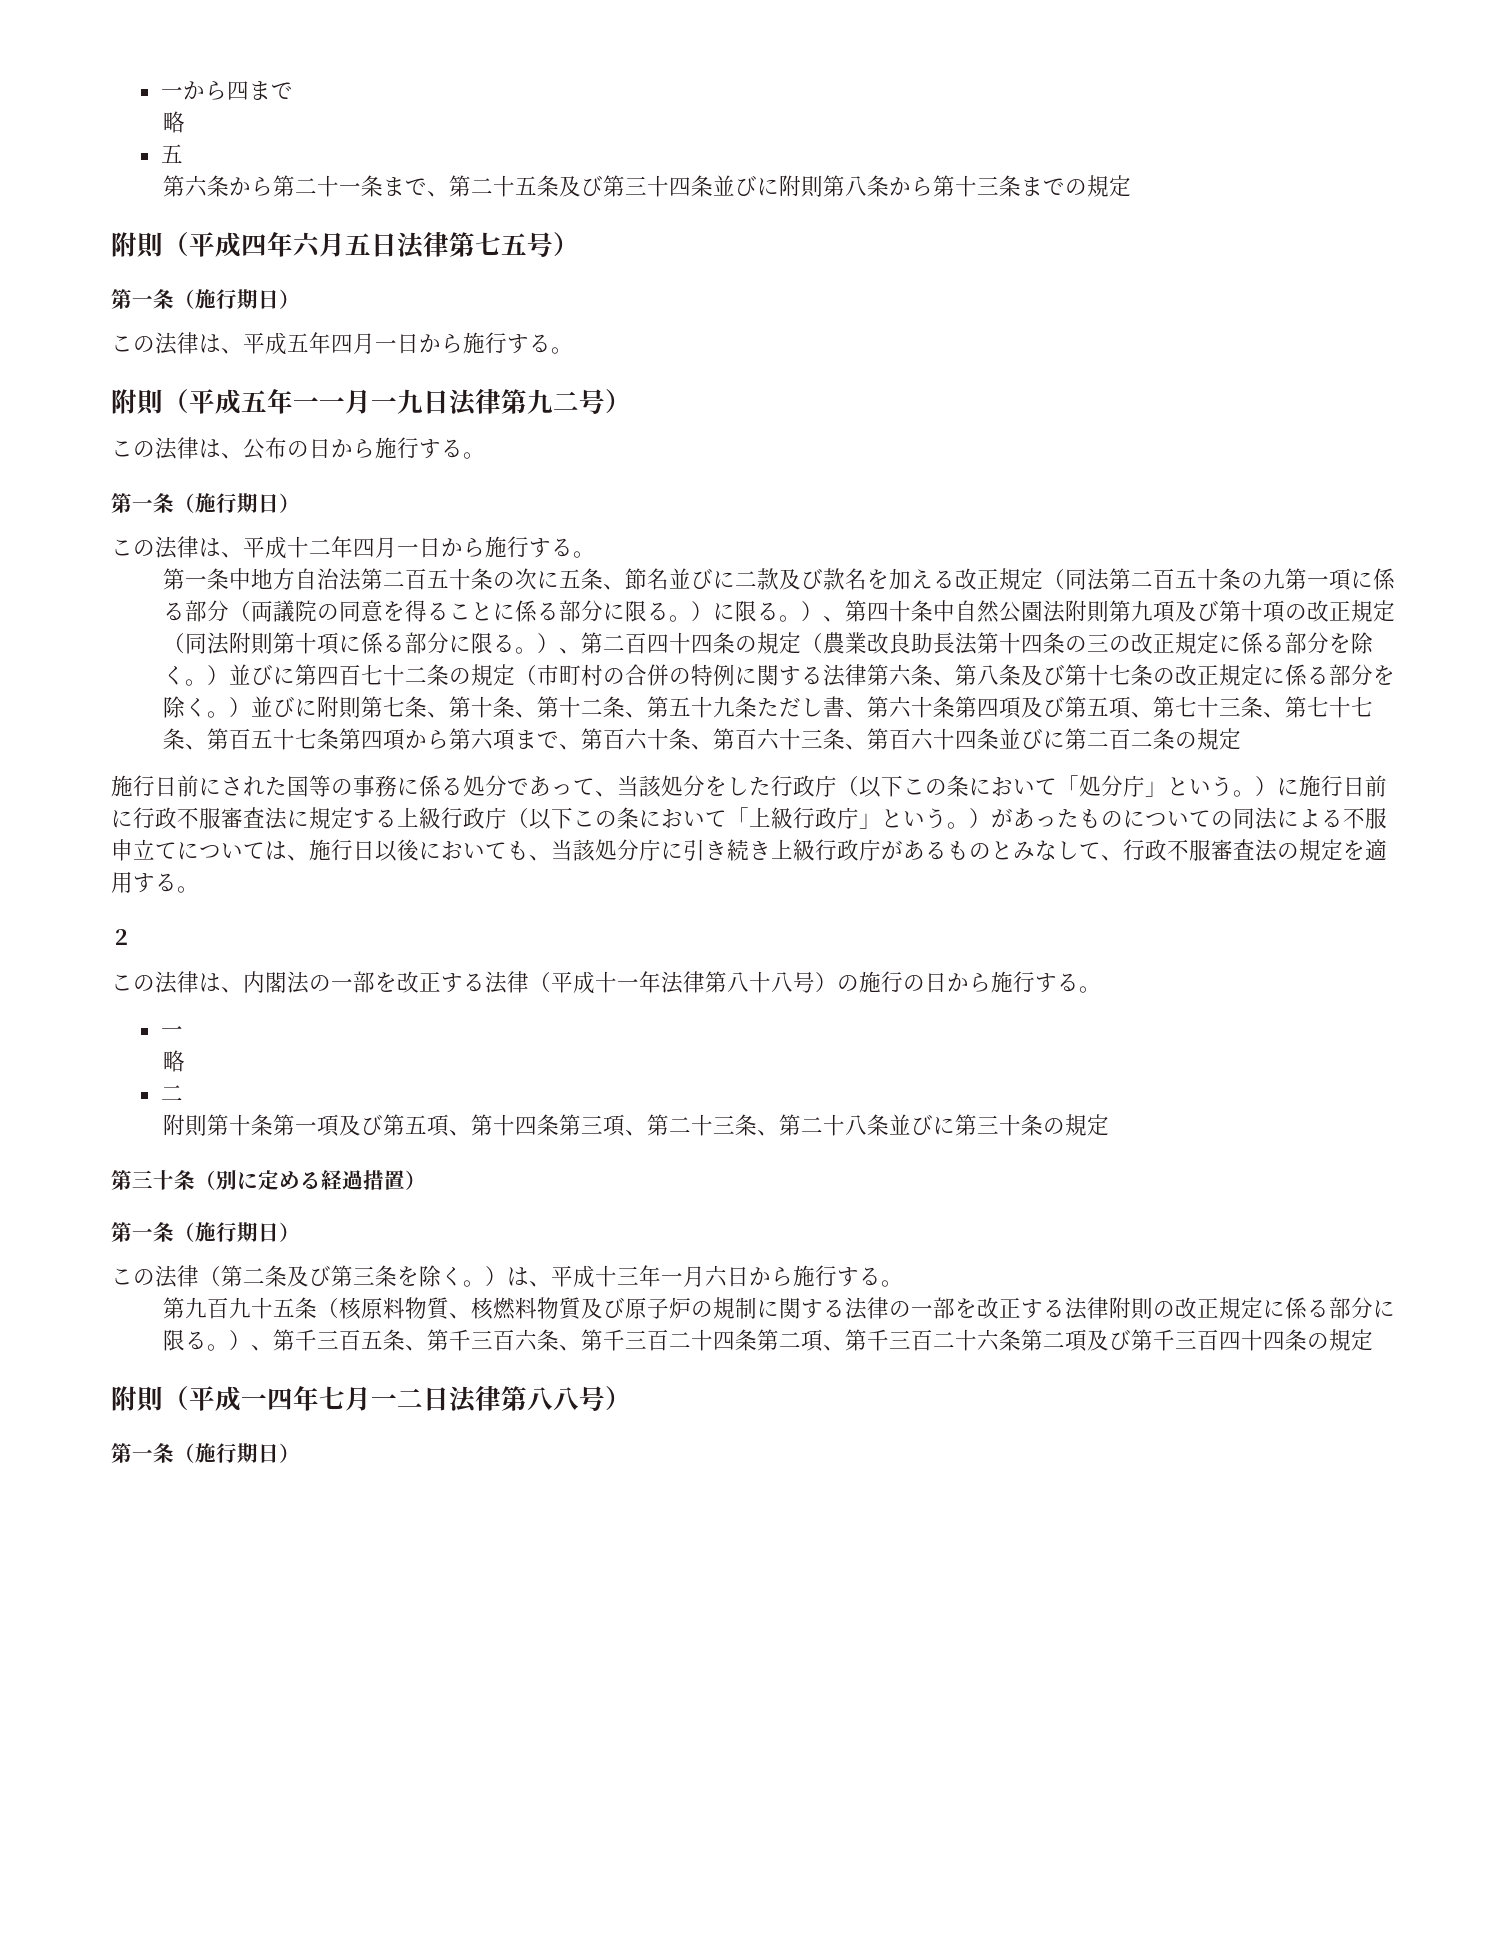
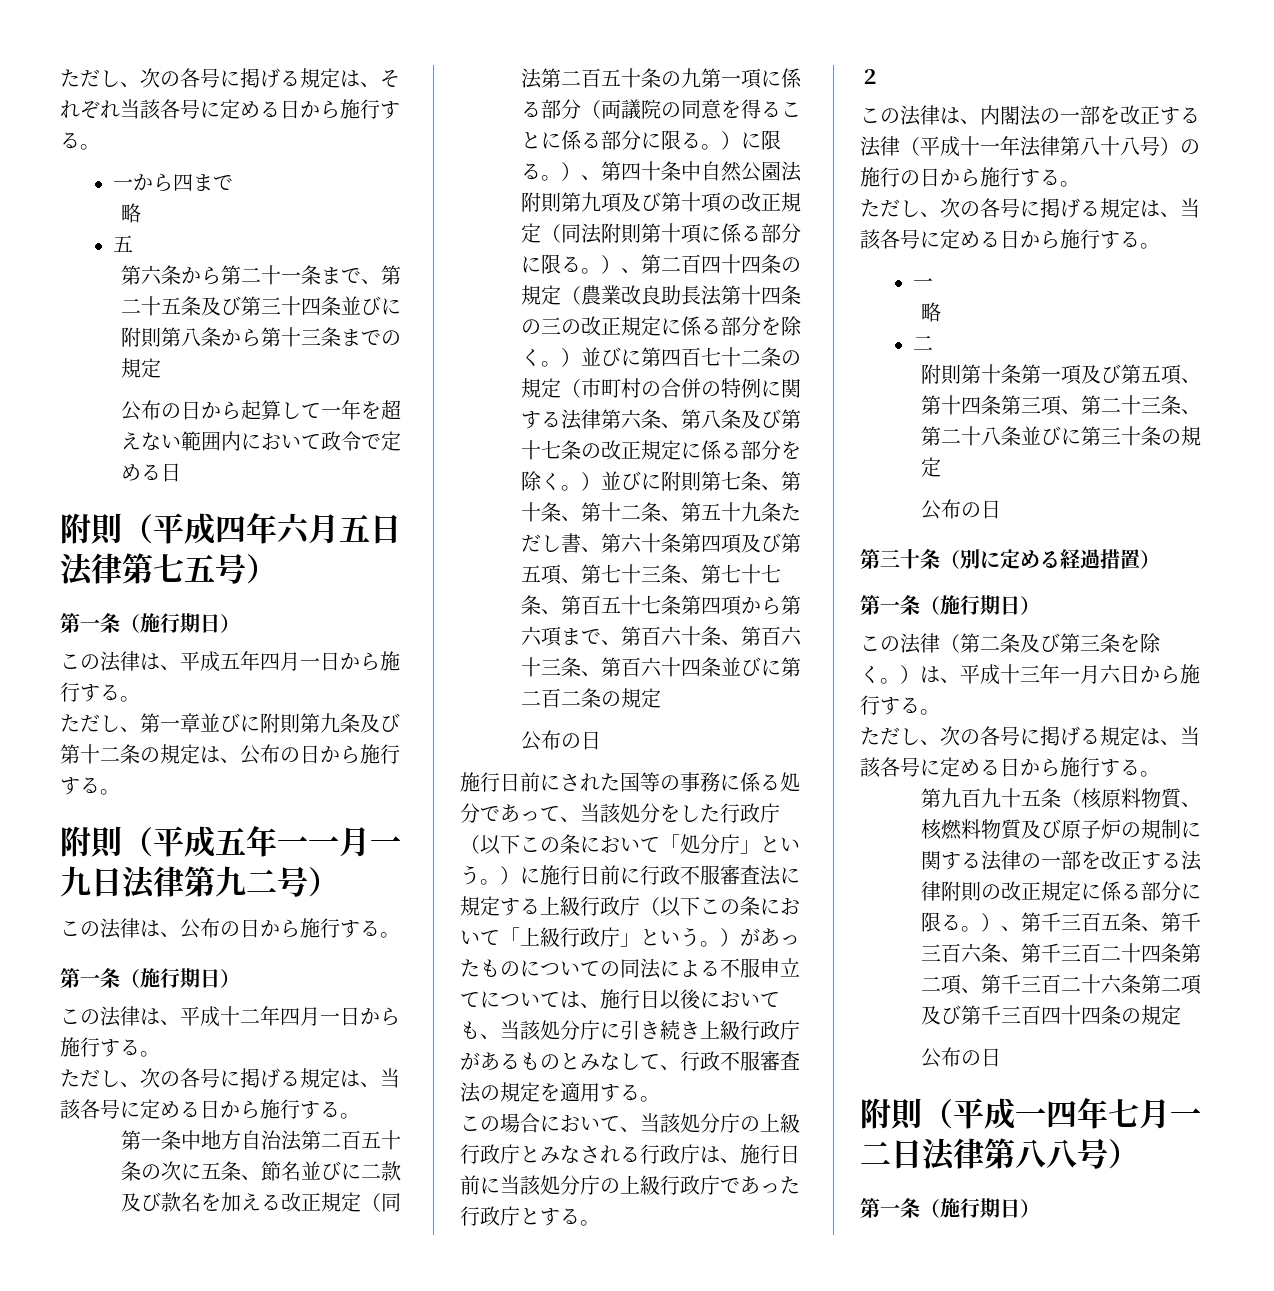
+ ただし、次の各号に掲げる規定は、それぞれ当該各号に定める日から施行する。
+ 公布の日から起算して一年を超えない範囲内において政令で定める日
+ ただし、第一章並びに附則第九条及び第十二条の規定は、公布の日から施行する。
  この法律は、平成十二年四月一日から施行する。
+ ただし、次の各号に掲げる規定は、当該各号に定める日から施行する。
  第一条中地方自治法第二百五十条の次に五条、節名並びに二款及び款名を加える改正規定（同法第二百五十条の九第一項に係る部分（両議院の同意を得ることに係る部分に限る。）に限る。）、第四十条中自然公園法附則第九項及び第十項の改正規定（同法附則第十項に係る部分に限る。）、第二百四十四条の規定（農業改良助長法第十四条の三の改正規定に係る部分を除く。）並びに第四百七十二条の規定（市町村の合併の特例に関する法律第六条、第八条及び第十七条の改正規定に係る部分を除く。）並びに附則第七条、第十条、第十二条、第五十九条ただし書、第六十条第四項及び第五項、第七十三条、第七十七条、第百五十七条第四項から第六項まで、第百六十条、第百六十三条、第百六十四条並びに第二百二条の規定
+ 公布の日
+ この場合において、当該処分庁の上級行政庁とみなされる行政庁は、施行日前に当該処分庁の上級行政庁であった行政庁とする。
  この法律は、内閣法の一部を改正する法律（平成十一年法律第八十八号）の施行の日から施行する。
+ ただし、次の各号に掲げる規定は、当該各号に定める日から施行する。
  附則第十条第一項及び第五項、第十四条第三項、第二十三条、第二十八条並びに第三十条の規定
+ 公布の日
  この法律（第二条及び第三条を除く。）は、平成十三年一月六日から施行する。
+ ただし、次の各号に掲げる規定は、当該各号に定める日から施行する。
  第九百九十五条（核原料物質、核燃料物質及び原子炉の規制に関する法律の一部を改正する法律附則の改正規定に係る部分に限る。）、第千三百五条、第千三百六条、第千三百二十四条第二項、第千三百二十六条第二項及び第千三百四十四条の規定
+ 公布の日

